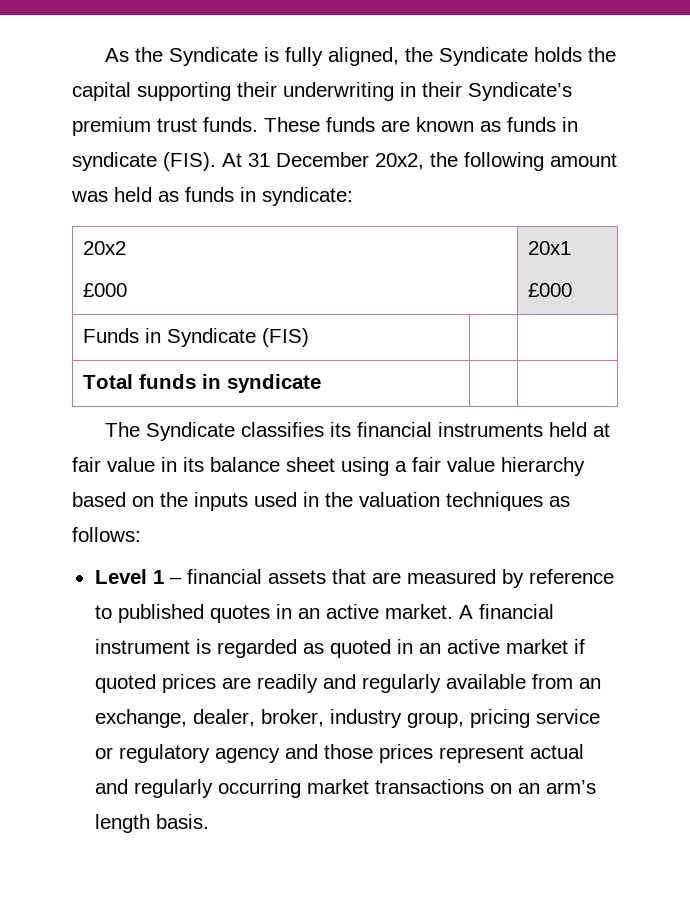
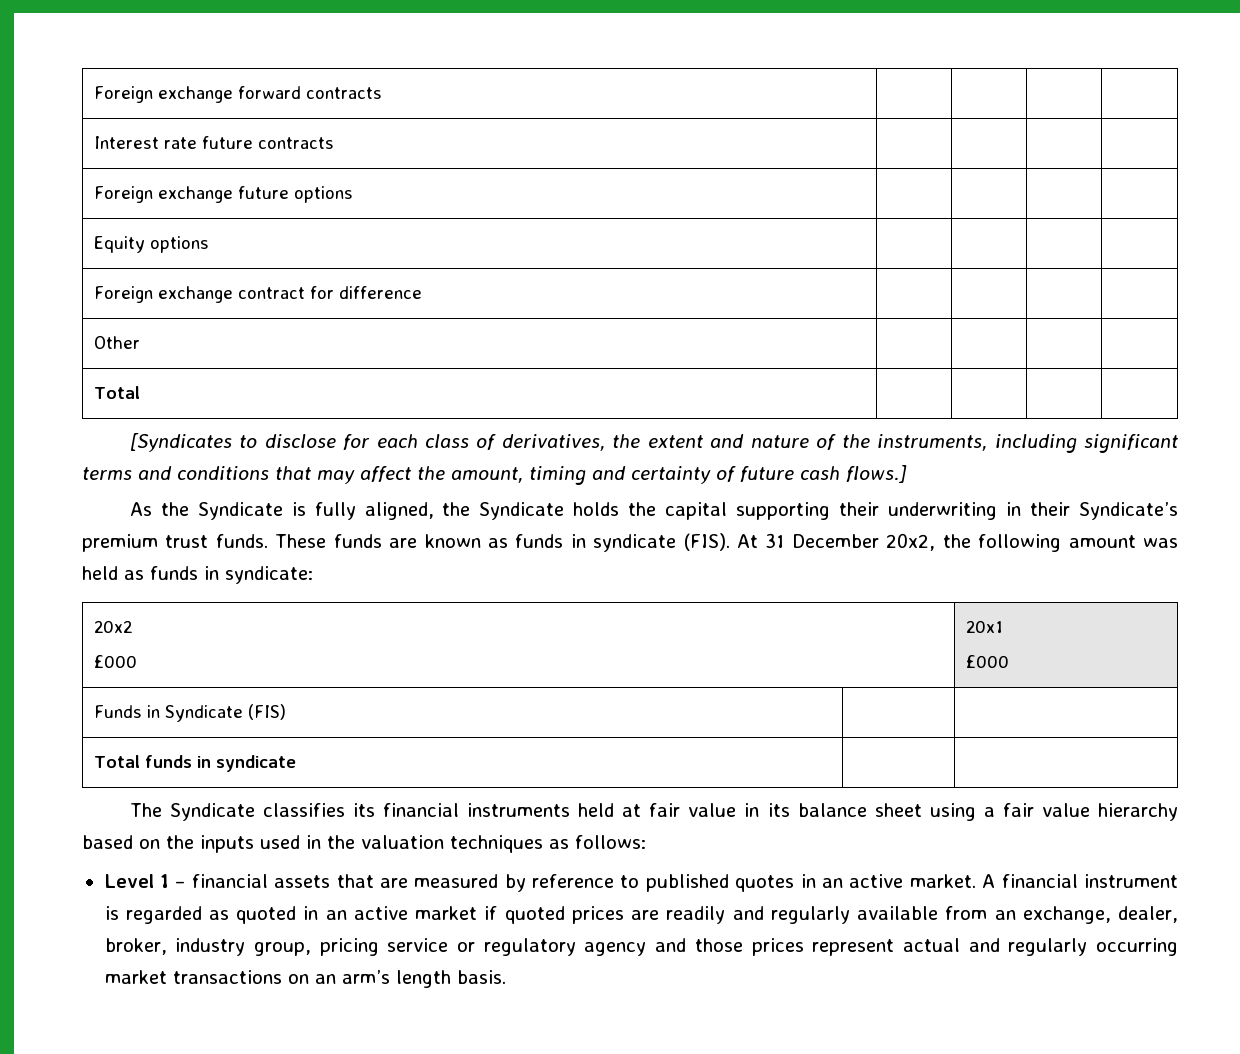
+ Foreign exchange forward contracts | | | |
+ Interest rate future contracts | | | |
+ Foreign exchange future options | | | |
+ Equity options | | | |
+ Foreign exchange contract for difference | | | |
+ Other | | | |
+ Total | | | |
+ [Syndicates to disclose for each class of derivatives, the extent and nature of the instruments, including significant terms and conditions that may affect the amount, timing and certainty of future cash flows.]

